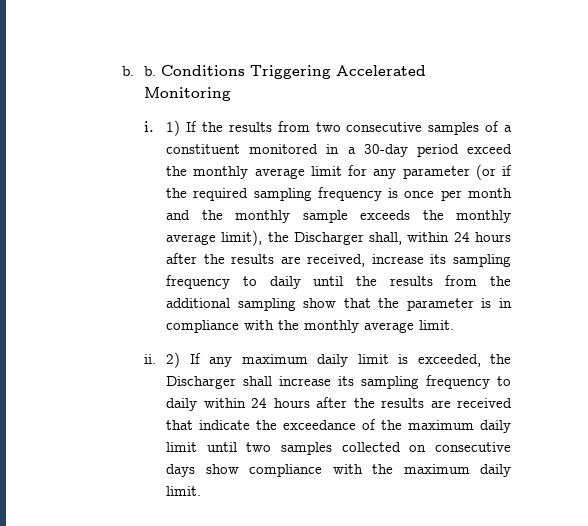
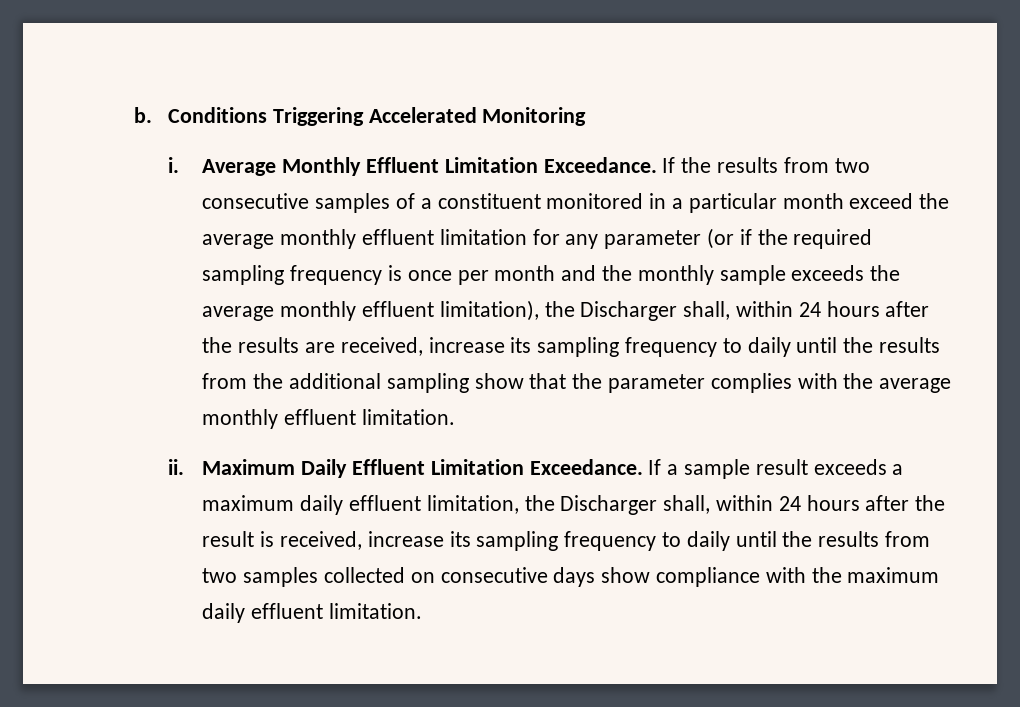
- b. b.
+ b.
- 1) If the results from two consecutive samples of a constituent monitored in a 30-day period exceed the monthly average limit for any parameter (or if the required sampling frequency is once per month and the monthly sample exceeds the monthly average limit), the Discharger shall, within 24 hours after the results are received, increase its sampling frequency to daily until the results from the additional sampling show that the parameter is in compliance with the monthly average limit.
- ii. 2) If any maximum daily limit is exceeded, the Discharger shall increase its sampling frequency to daily within 24 hours after the results are received that indicate the exceedance of the maximum daily limit until two samples collected on consecutive days show compliance with the maximum daily limit.
+ Average Monthly Effluent Limitation Exceedance. If the results from two consecutive samples of a constituent monitored in a particular month exceed the average monthly effluent limitation for any parameter (or if the required sampling frequency is once per month and the monthly sample exceeds the average monthly effluent limitation), the Discharger shall, within 24 hours after the results are received, increase its sampling frequency to daily until the results from the additional sampling show that the parameter complies with the average monthly effluent limitation.
+ ii. Maximum Daily Effluent Limitation Exceedance. If a sample result exceeds a maximum daily effluent limitation, the Discharger shall, within 24 hours after the result is received, increase its sampling frequency to daily until the results from two samples collected on consecutive days show compliance with the maximum daily effluent limitation.

